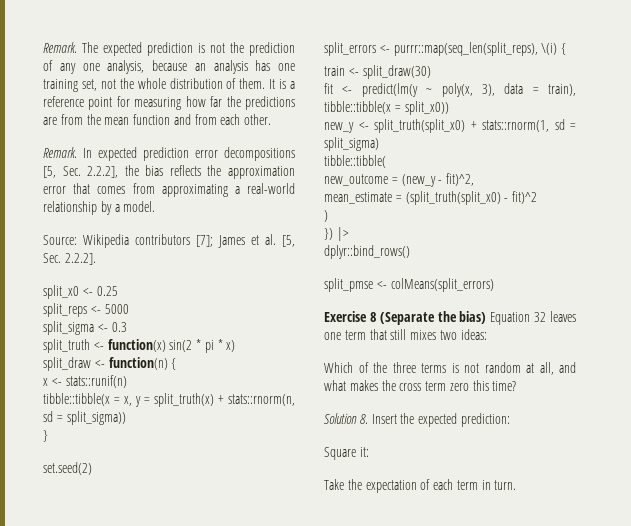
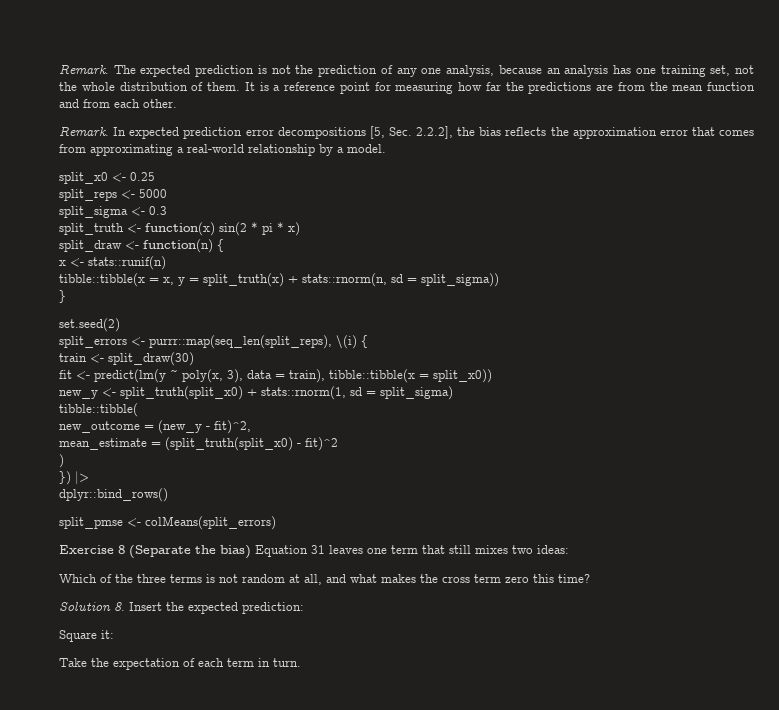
- Source: Wikipedia contributors [7]; James et al. [5, Sec. 2.2.2].
- Exercise 8 (Separate the bias) Equation 32 leaves one term that still mixes two ideas:
+ Exercise 8 (Separate the bias) Equation 31 leaves one term that still mixes two ideas:

